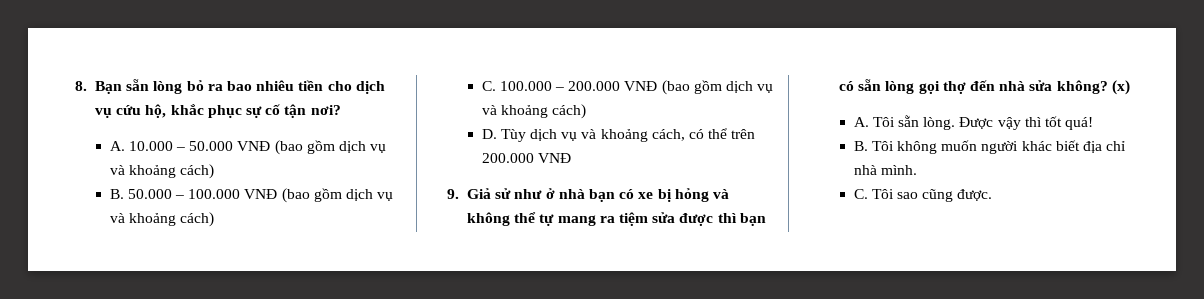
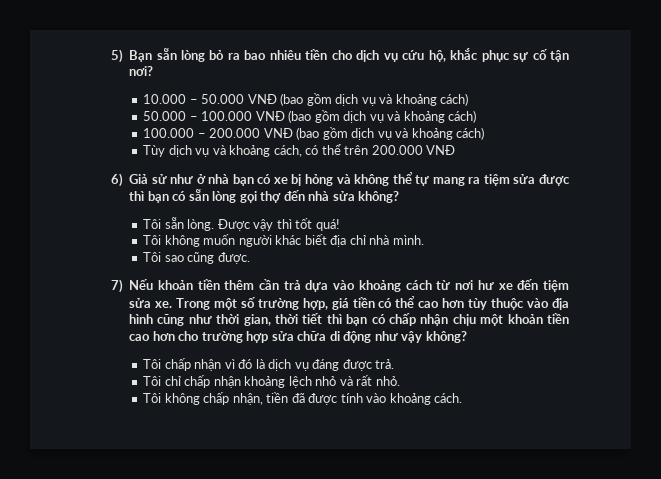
- 8. Bạn sẵn lòng bỏ ra bao nhiêu tiền cho dịch vụ cứu hộ, khắc phục sự cố tận nơi?
+ 5) Bạn sẵn lòng bỏ ra bao nhiêu tiền cho dịch vụ cứu hộ, khắc phục sự cố tận nơi?
- A. 10.000 – 50.000 VNĐ (bao gồm dịch vụ và khoảng cách)
+ 10.000 – 50.000 VNĐ (bao gồm dịch vụ và khoảng cách)
- B. 50.000 – 100.000 VNĐ (bao gồm dịch vụ và khoảng cách)
+ 50.000 – 100.000 VNĐ (bao gồm dịch vụ và khoảng cách)
- C. 100.000 – 200.000 VNĐ (bao gồm dịch vụ và khoảng cách)
+ 100.000 – 200.000 VNĐ (bao gồm dịch vụ và khoảng cách)
- D. Tùy dịch vụ và khoảng cách, có thể trên 200.000 VNĐ
+ Tùy dịch vụ và khoảng cách, có thể trên 200.000 VNĐ
- 9. Giả sử như ở nhà bạn có xe bị hỏng và không thể tự mang ra tiệm sửa được thì bạn có sẵn lòng gọi thợ đến nhà sửa không? (x)
- A. Tôi sẵn lòng.
+ 6) Giả sử như ở nhà bạn có xe bị hỏng và không thể tự mang ra tiệm sửa được thì bạn có sẵn lòng gọi thợ đến nhà sửa không?
+ Tôi sẵn lòng.
- B. Tôi không muốn người khác biết địa chỉ nhà mình.
+ Tôi không muốn người khác biết địa chỉ nhà mình.
- C. Tôi sao cũng được.
+ Tôi sao cũng được.
+ 7) Nếu khoản tiền thêm cần trả dựa vào khoảng cách từ nơi hư xe đến tiệm sửa xe. Trong một số trường hợp, giá tiền có thể cao hơn tùy thuộc vào địa hình cũng như thời gian, thời tiết thì bạn có chấp nhận chịu một khoản tiền cao hơn cho trường hợp sửa chữa di động như vậy không?
+ Tôi chấp nhận vì đó là dịch vụ đáng được trả.
+ Tôi chỉ chấp nhận khoảng lệch nhỏ và rất nhỏ.
+ Tôi không chấp nhận, tiền đã được tính vào khoảng cách.

